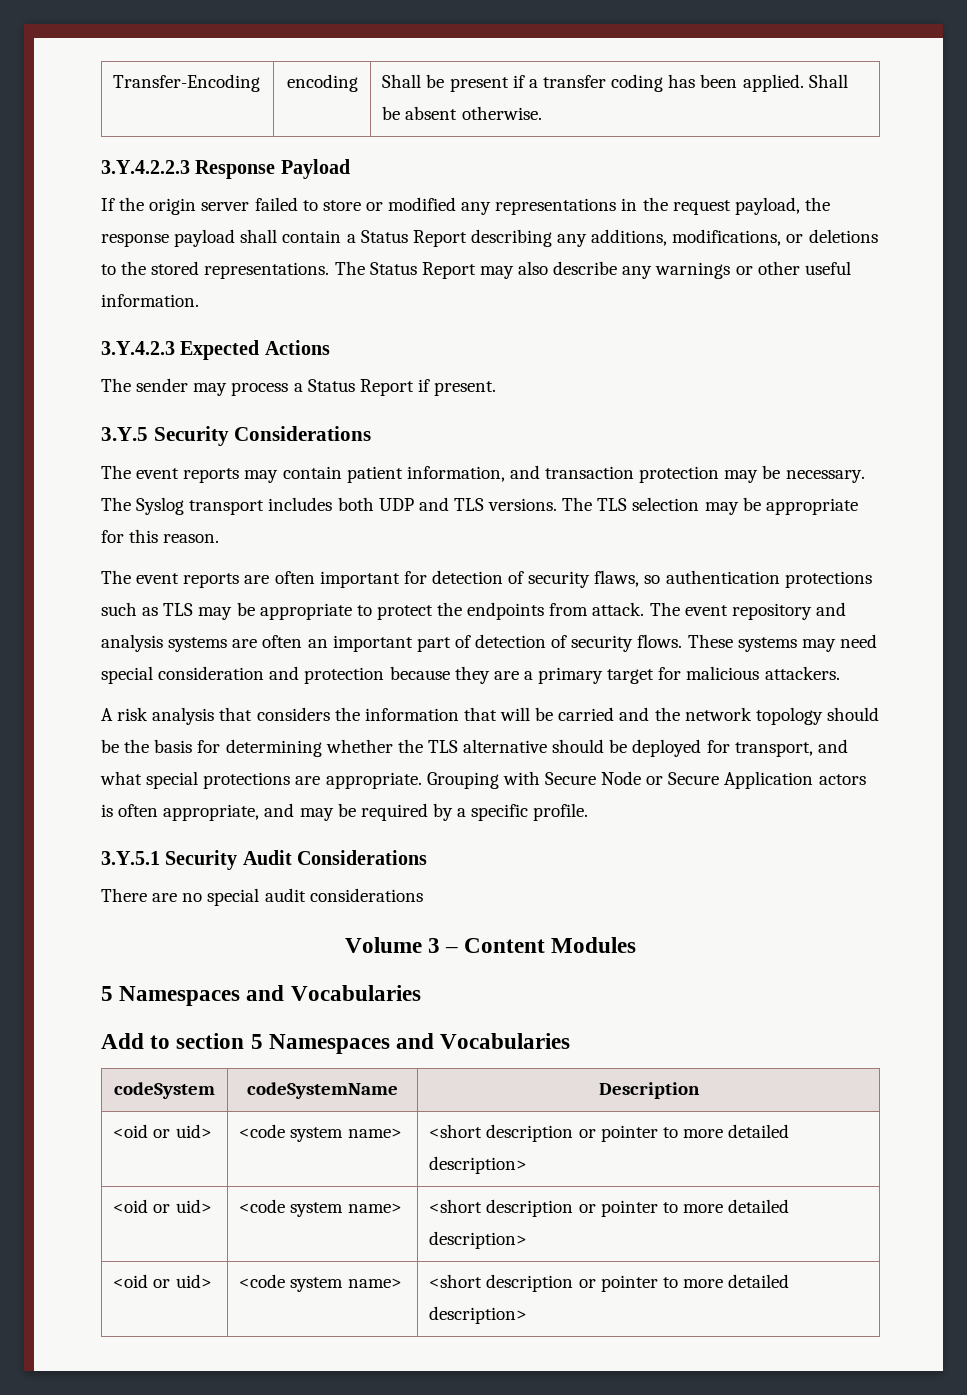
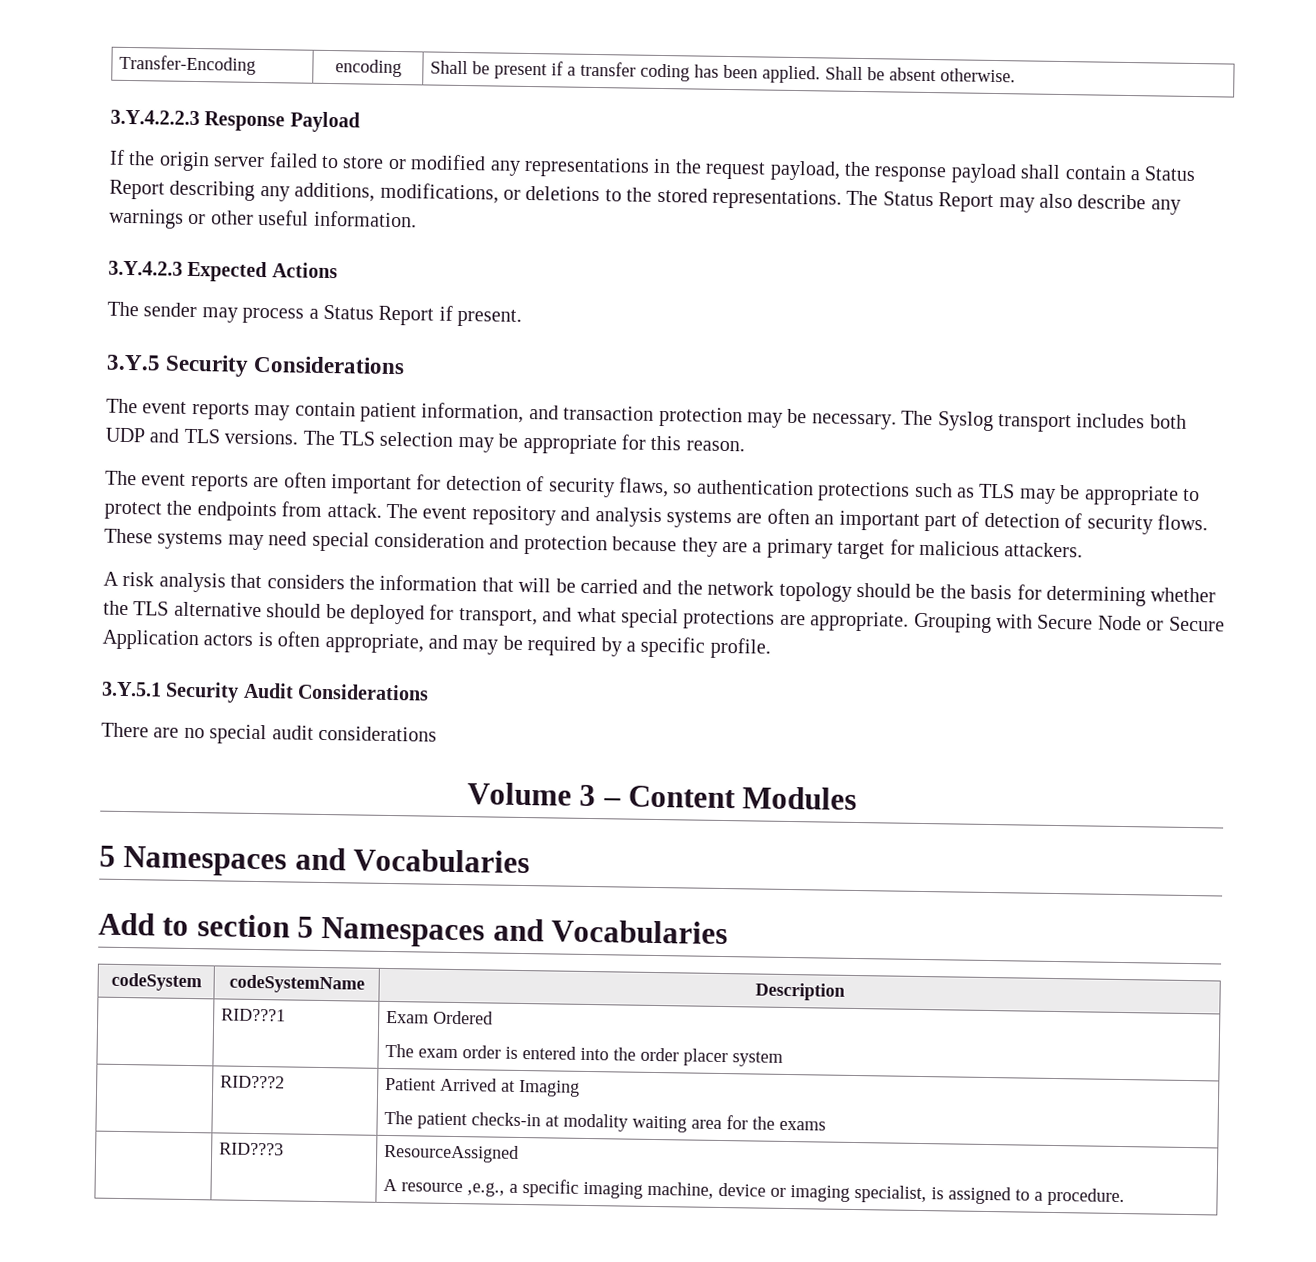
  codeSystem | codeSystemName | Description
- <oid or uid> | <code system name> | <short description or pointer to more detailed description>
- <oid or uid> | <code system name> | <short description or pointer to more detailed description>
- <oid or uid> | <code system name> | <short description or pointer to more detailed description>
+ | RID???1 | Exam Ordered
+ The exam order is entered into the order placer system
+ | RID???2 | Patient Arrived at Imaging
+ The patient checks-in at modality waiting area for the exams
+ | RID???3 | ResourceAssigned
+ A resource ,e.g., a specific imaging machine, device or imaging specialist, is assigned to a procedure.

